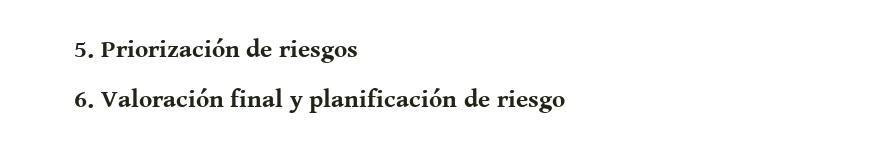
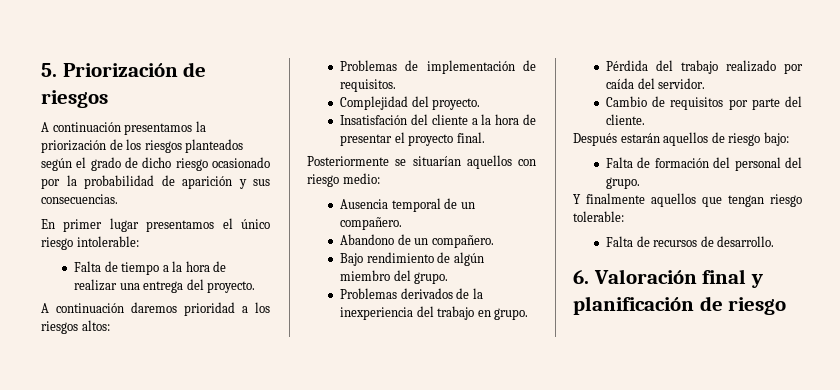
+ A continuación presentamos la priorización de los riesgos planteados según el grado de dicho riesgo ocasionado por la probabilidad de aparición y sus consecuencias.
+ En primer lugar presentamos el único riesgo intolerable:
+ Falta de tiempo a la hora de realizar una entrega del proyecto.
+ A continuación daremos prioridad a los riesgos altos:
+ Problemas de implementación de requisitos.
+ Complejidad del proyecto.
+ Insatisfación del cliente a la hora de presentar el proyecto final.
+ Posteriormente se situarían aquellos con riesgo medio:
+ Ausencia temporal de un compañero.
+ Abandono de un compañero.
+ Bajo rendimiento de algún miembro del grupo.
+ Problemas derivados de la inexperiencia del trabajo en grupo.
+ Pérdida del trabajo realizado por caída del servidor.
+ Cambio de requisitos por parte del cliente.
+ Después estarán aquellos de riesgo bajo:
+ Falta de formación del personal del grupo.
+ Y finalmente aquellos que tengan riesgo tolerable:
+ Falta de recursos de desarrollo.

